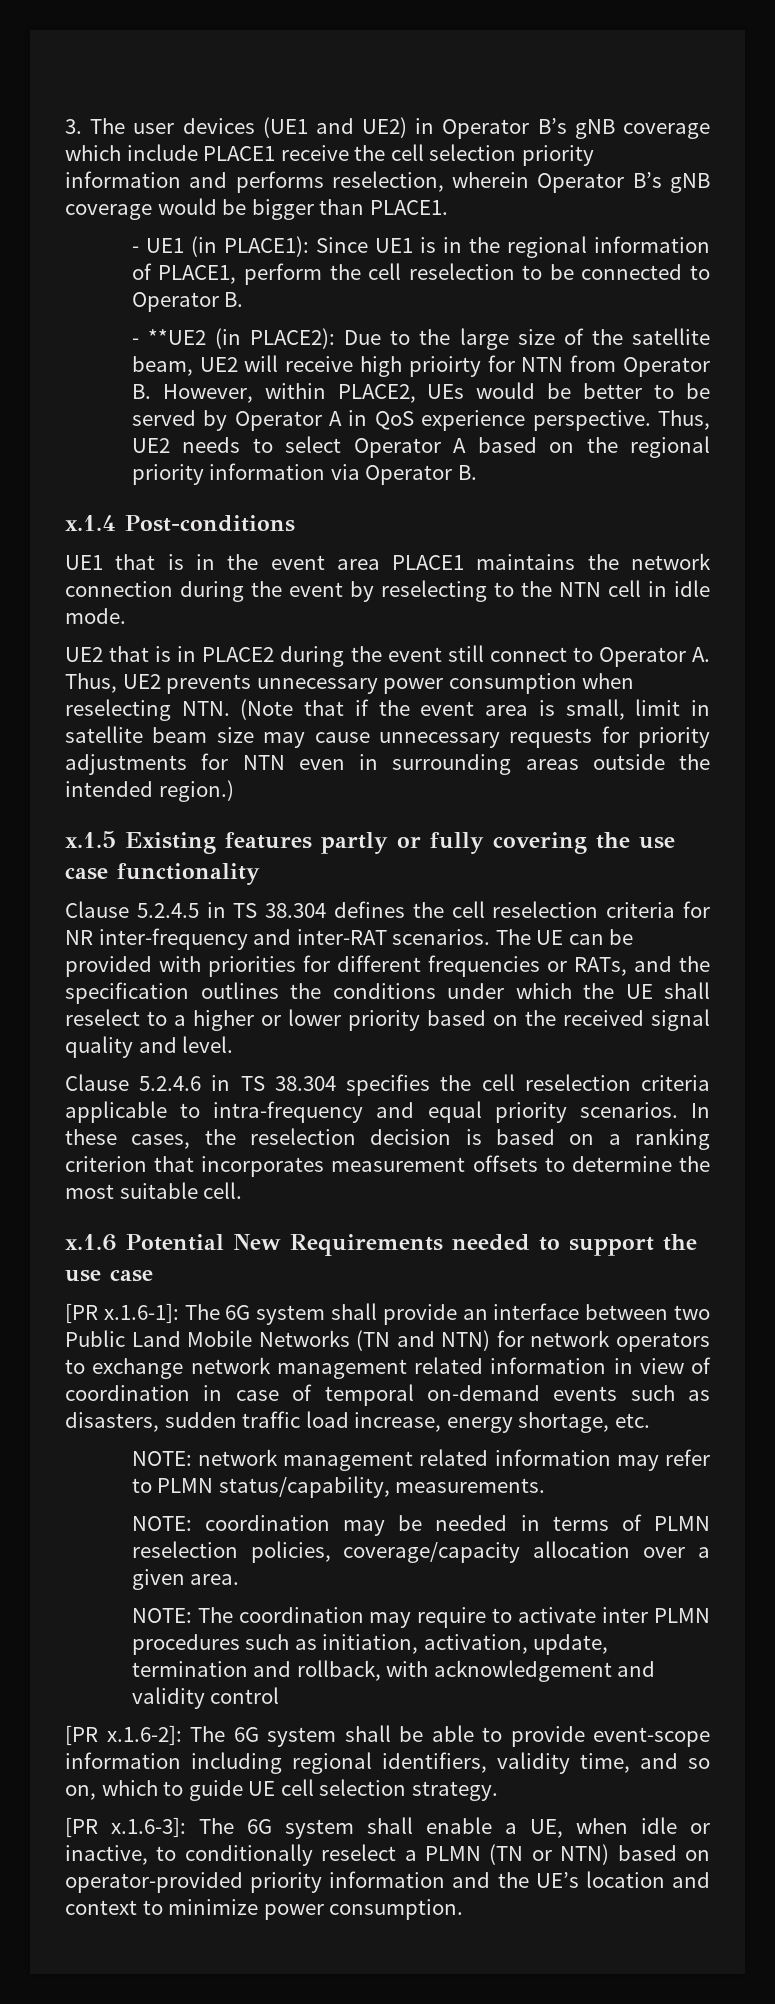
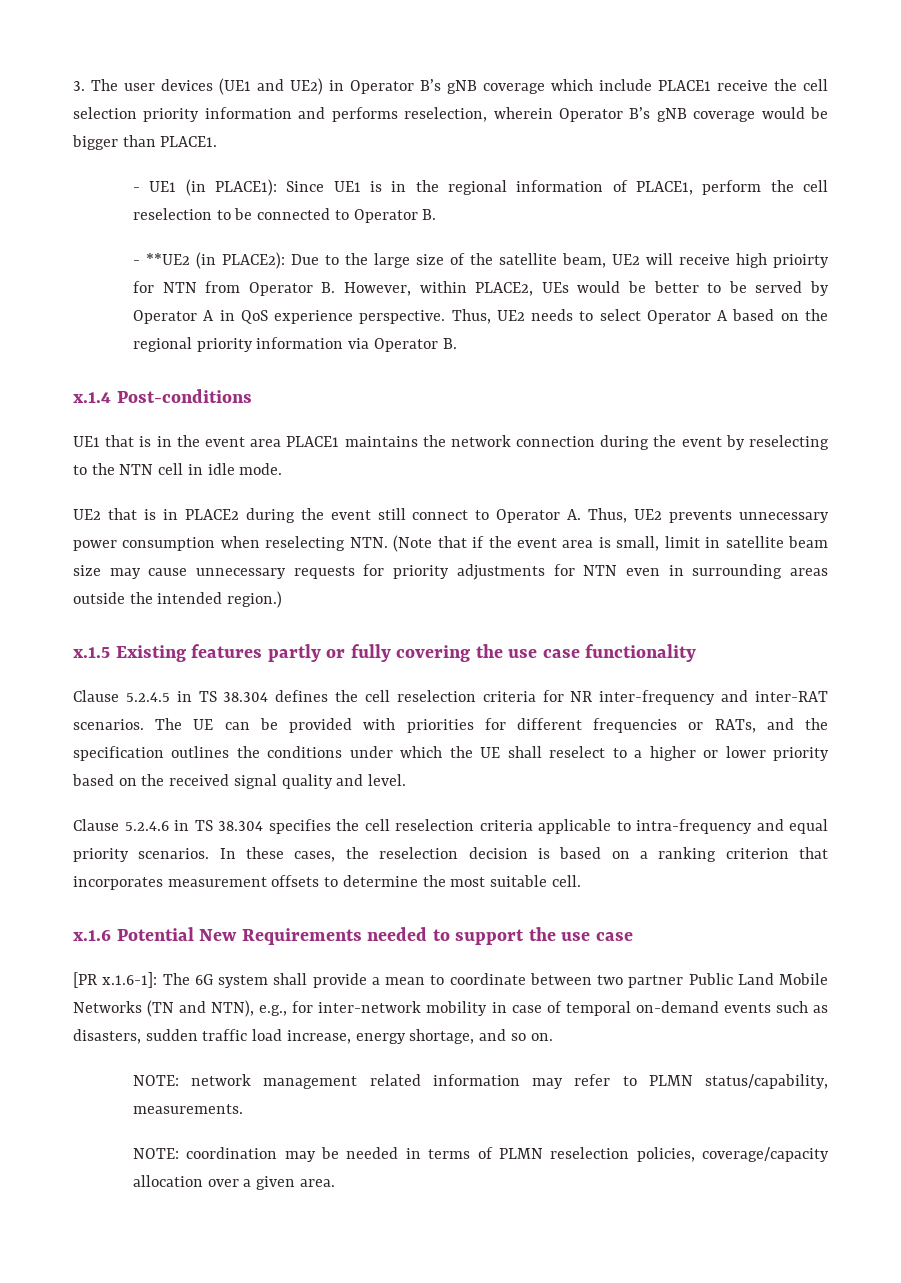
- [PR x.1.6-1]: The 6G system shall provide an interface between two Public Land Mobile Networks (TN and NTN) for network operators to exchange network management related information in view of coordination in case of temporal on-demand events such as disasters, sudden traffic load increase, energy shortage, etc.
+ [PR x.1.6-1]: The 6G system shall provide a mean to coordinate between two partner Public Land Mobile Networks (TN and NTN), e.g., for inter-network mobility in case of temporal on-demand events such as disasters, sudden traffic load increase, energy shortage, and so on.
- NOTE: The coordination may require to activate inter PLMN procedures such as initiation, activation, update, termination and rollback, with acknowledgement and validity control
- [PR x.1.6-2]: The 6G system shall be able to provide event-scope information including regional identifiers, validity time, and so on, which to guide UE cell selection strategy.
- [PR x.1.6-3]: The 6G system shall enable a UE, when idle or inactive, to conditionally reselect a PLMN (TN or NTN) based on operator-provided priority information and the UE’s location and context to minimize power consumption.

